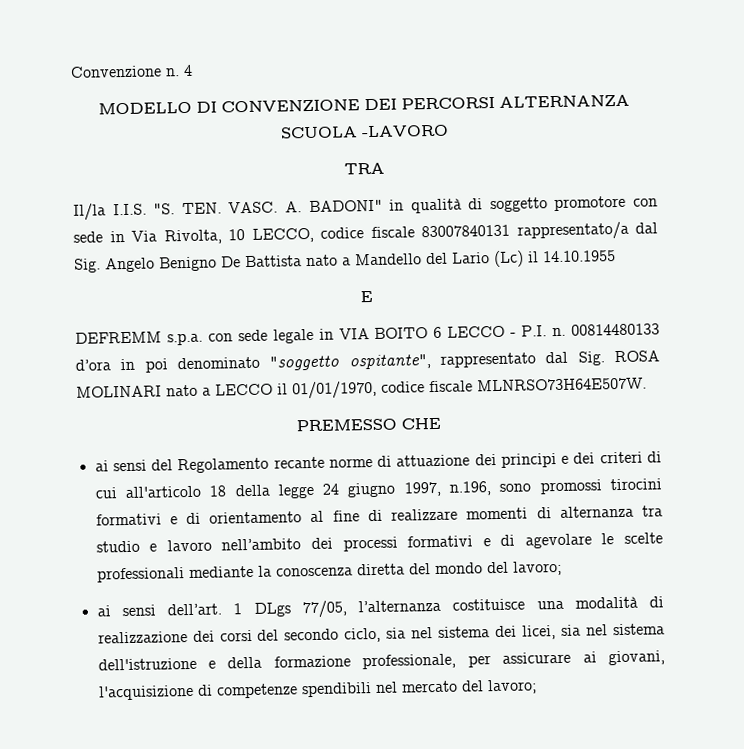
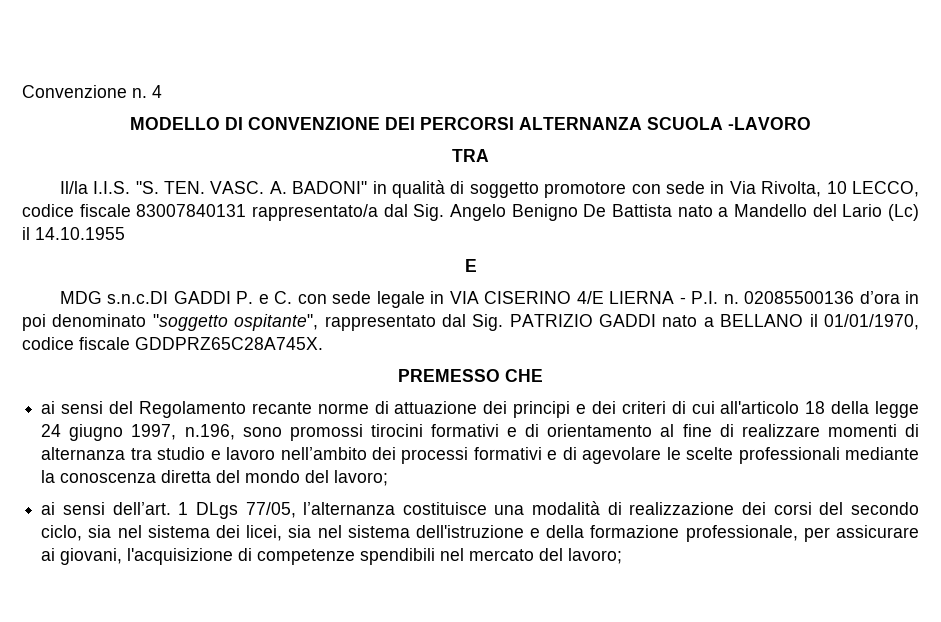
- DEFREMM s.p.a. con sede legale in VIA BOITO 6 LECCO - P.I. n.
+ MDG s.n.c.DI GADDI P. e C. con sede legale in VIA CISERINO 4/E LIERNA - P.I. n.
- 00814480133 d’ora in poi denominato "soggetto ospitante", rappresentato dal Sig. ROSA MOLINARI nato a LECCO il 01/01/1970, codice fiscale MLNRSO73H64E507W.
+ 02085500136 d’ora in poi denominato "soggetto ospitante", rappresentato dal Sig. PATRIZIO GADDI nato a BELLANO il 01/01/1970, codice fiscale GDDPRZ65C28A745X.

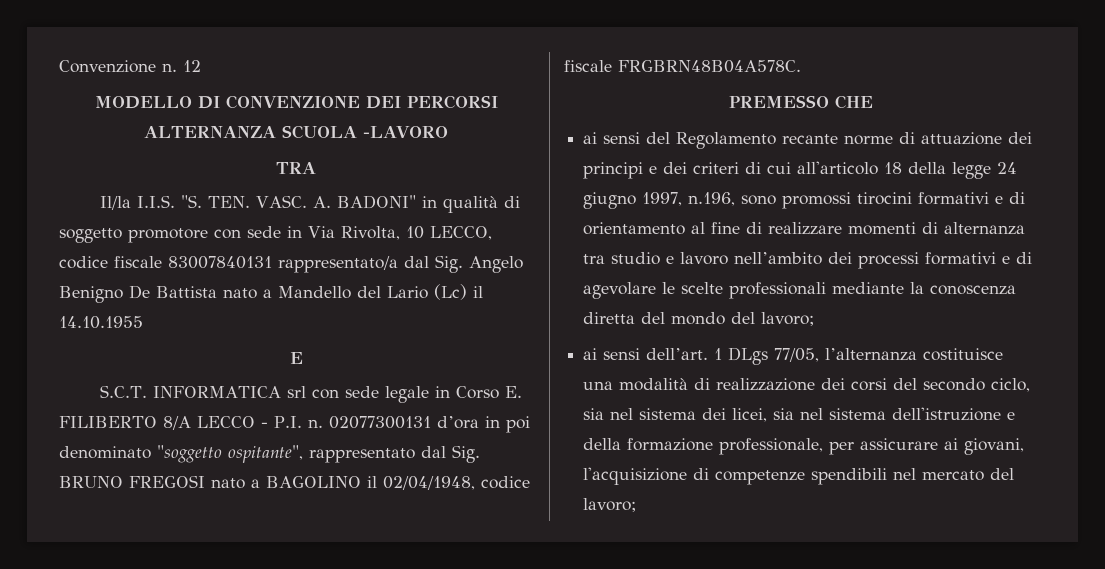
- 4
+ 12
- MDG s.n.c.DI GADDI P. e C. con sede legale in VIA CISERINO 4/E LIERNA - P.I. n.
+ S.C.T. INFORMATICA srl con sede legale in Corso E. FILIBERTO 8/A LECCO - P.I. n.
- 02085500136 d’ora in poi denominato "soggetto ospitante", rappresentato dal Sig. PATRIZIO GADDI nato a BELLANO il 01/01/1970, codice fiscale GDDPRZ65C28A745X.
+ 02077300131 d’ora in poi denominato "soggetto ospitante", rappresentato dal Sig. BRUNO FREGOSI nato a BAGOLINO il 02/04/1948, codice fiscale FRGBRN48B04A578C.

